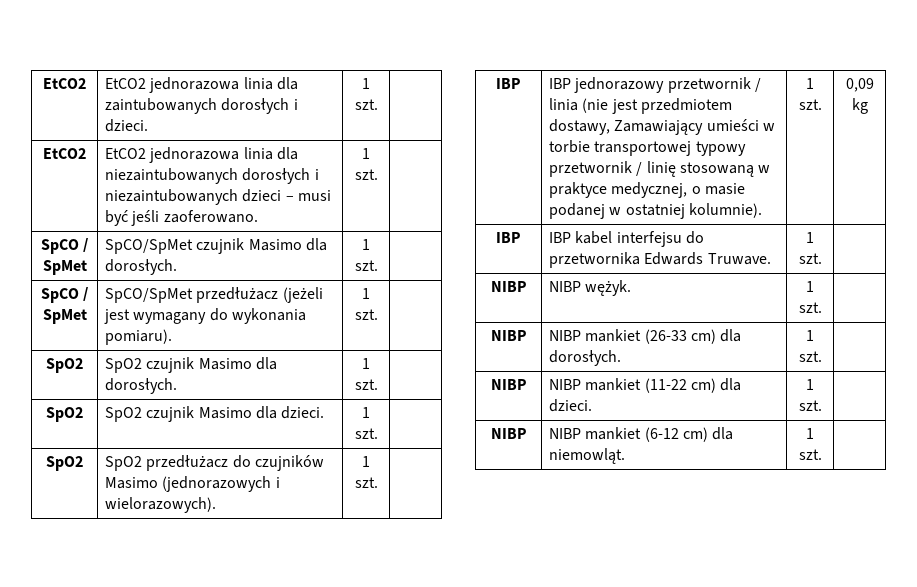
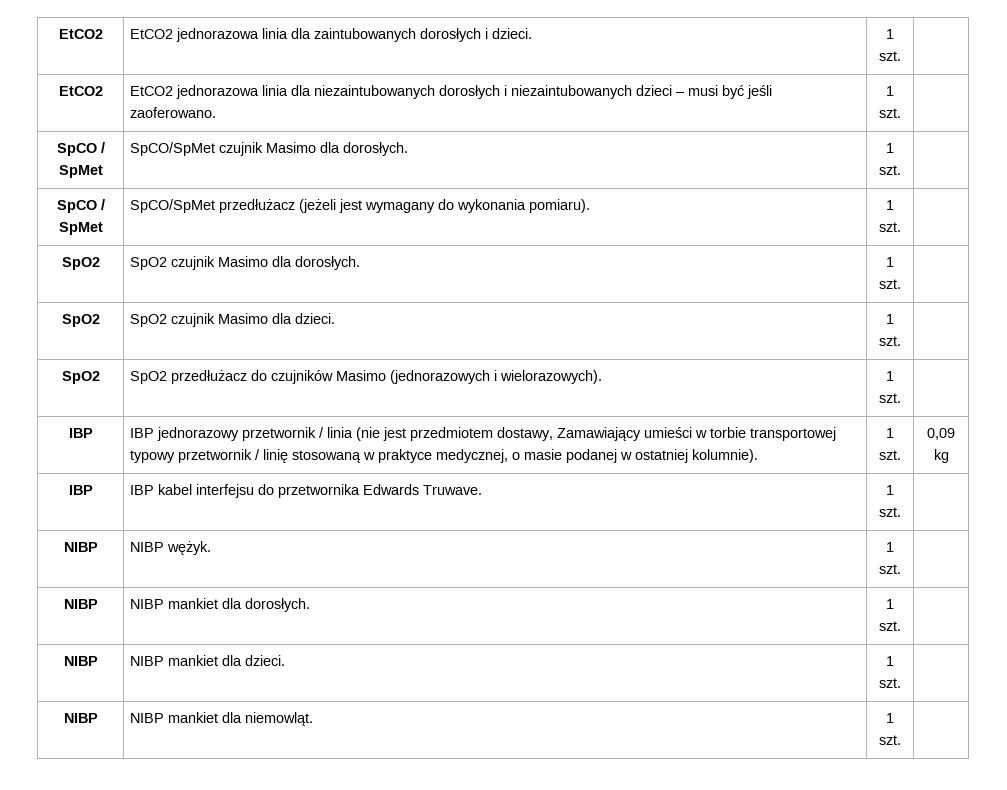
- NIBP | NIBP mankiet (26-33 cm) dla dorosłych. | 1 szt. |
+ NIBP | NIBP mankiet dla dorosłych. | 1 szt. |
- NIBP | NIBP mankiet (11-22 cm) dla dzieci. | 1 szt. |
+ NIBP | NIBP mankiet dla dzieci. | 1 szt. |
- NIBP | NIBP mankiet (6-12 cm) dla niemowląt. | 1 szt. |
+ NIBP | NIBP mankiet dla niemowląt. | 1 szt. |

